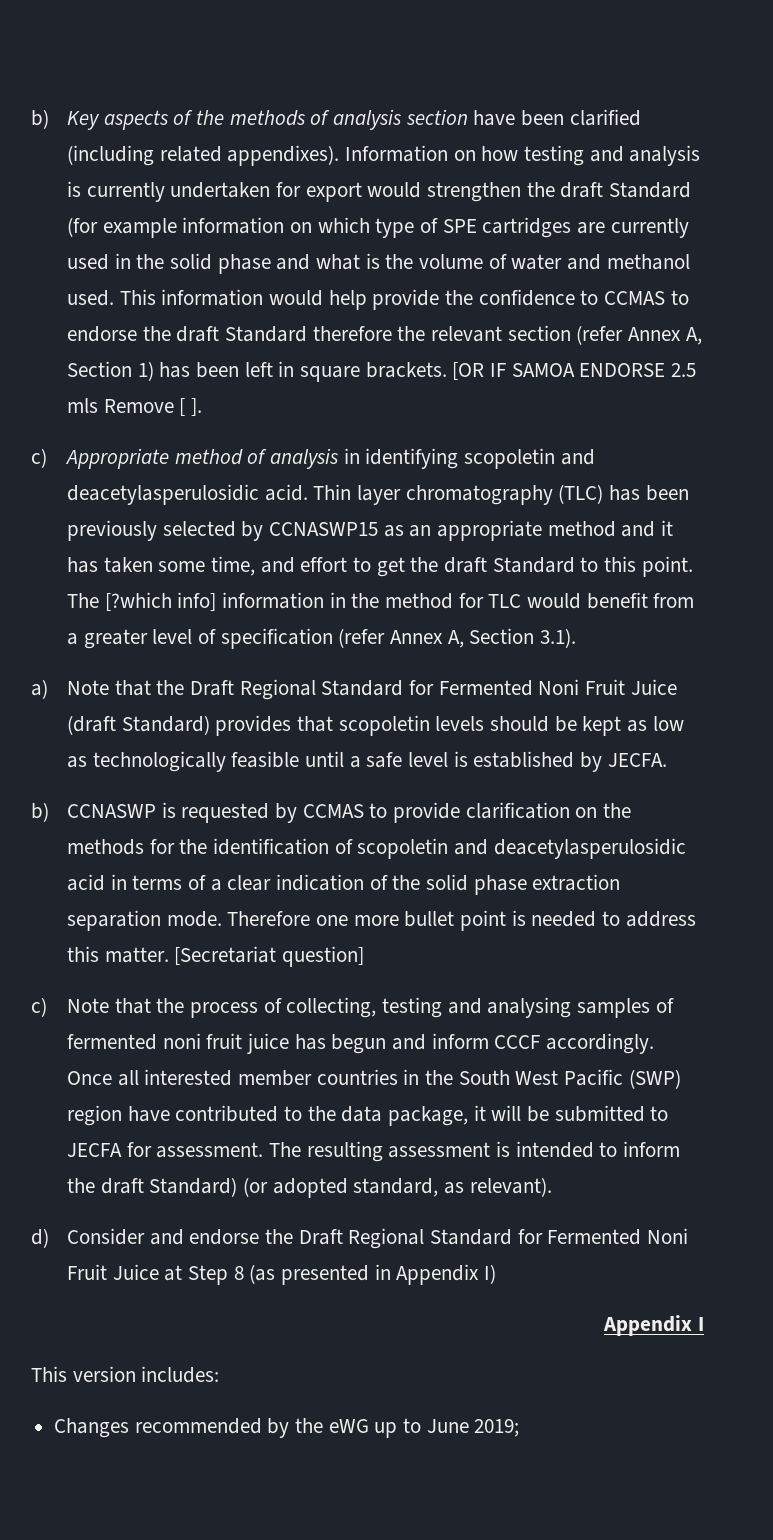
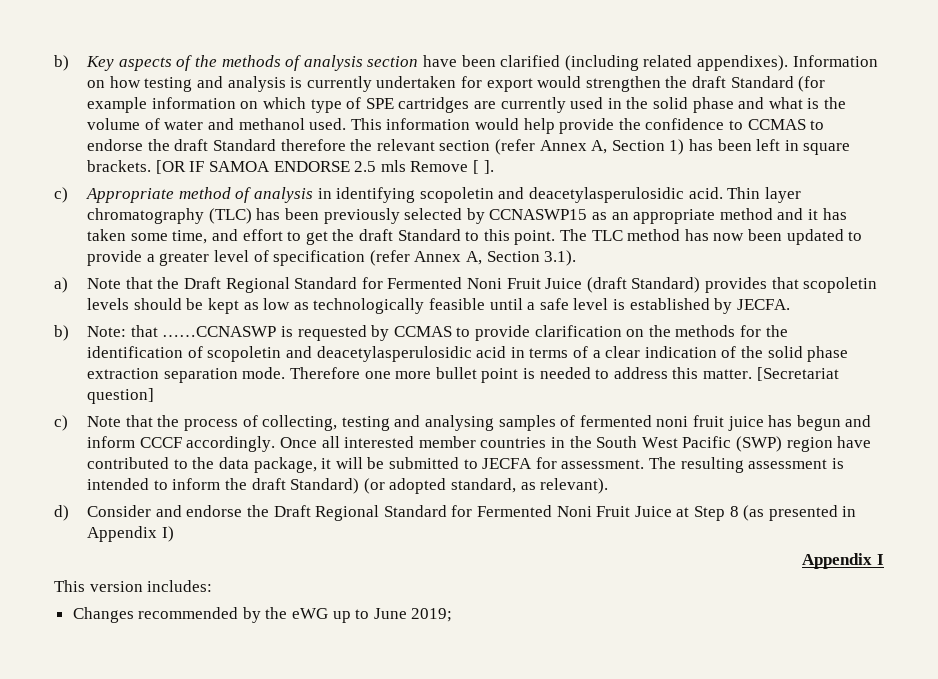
- The [?which info] information in the method for TLC would benefit from a greater level of specification (refer Annex A, Section 3.1).
+ The TLC method has now been updated to provide a greater level of specification (refer Annex A, Section 3.1).
- b) CCNASWP is requested by CCMAS to provide clarification on the methods for the identification of scopoletin and deacetylasperulosidic acid in terms of a clear indication of the solid phase extraction separation mode.
+ b) Note: that ……CCNASWP is requested by CCMAS to provide clarification on the methods for the identification of scopoletin and deacetylasperulosidic acid in terms of a clear indication of the solid phase extraction separation mode.

